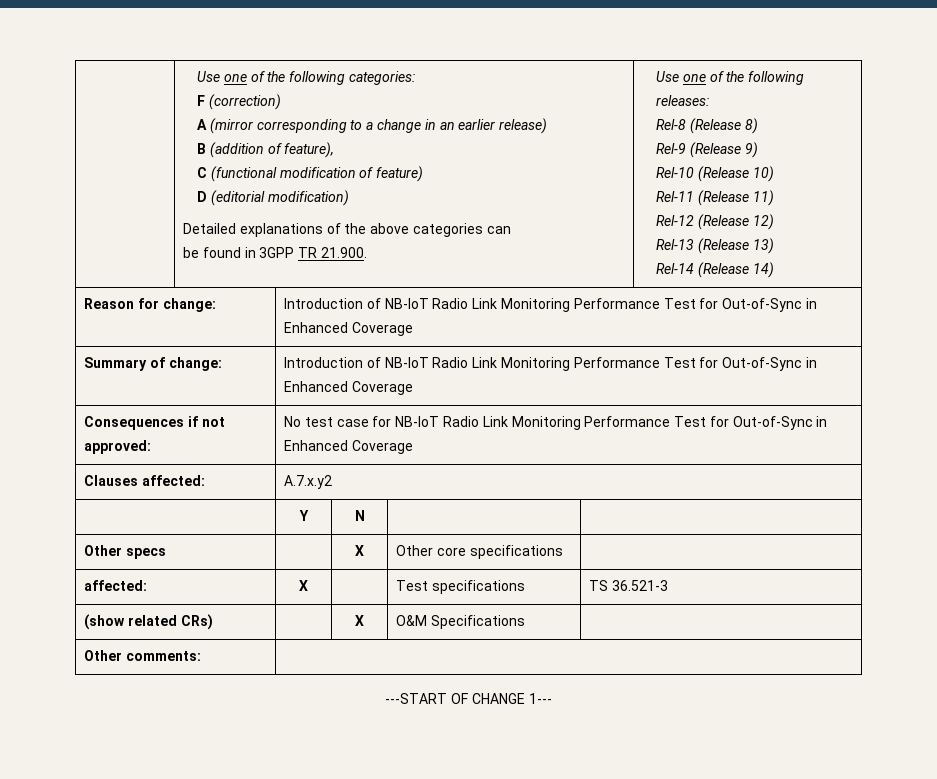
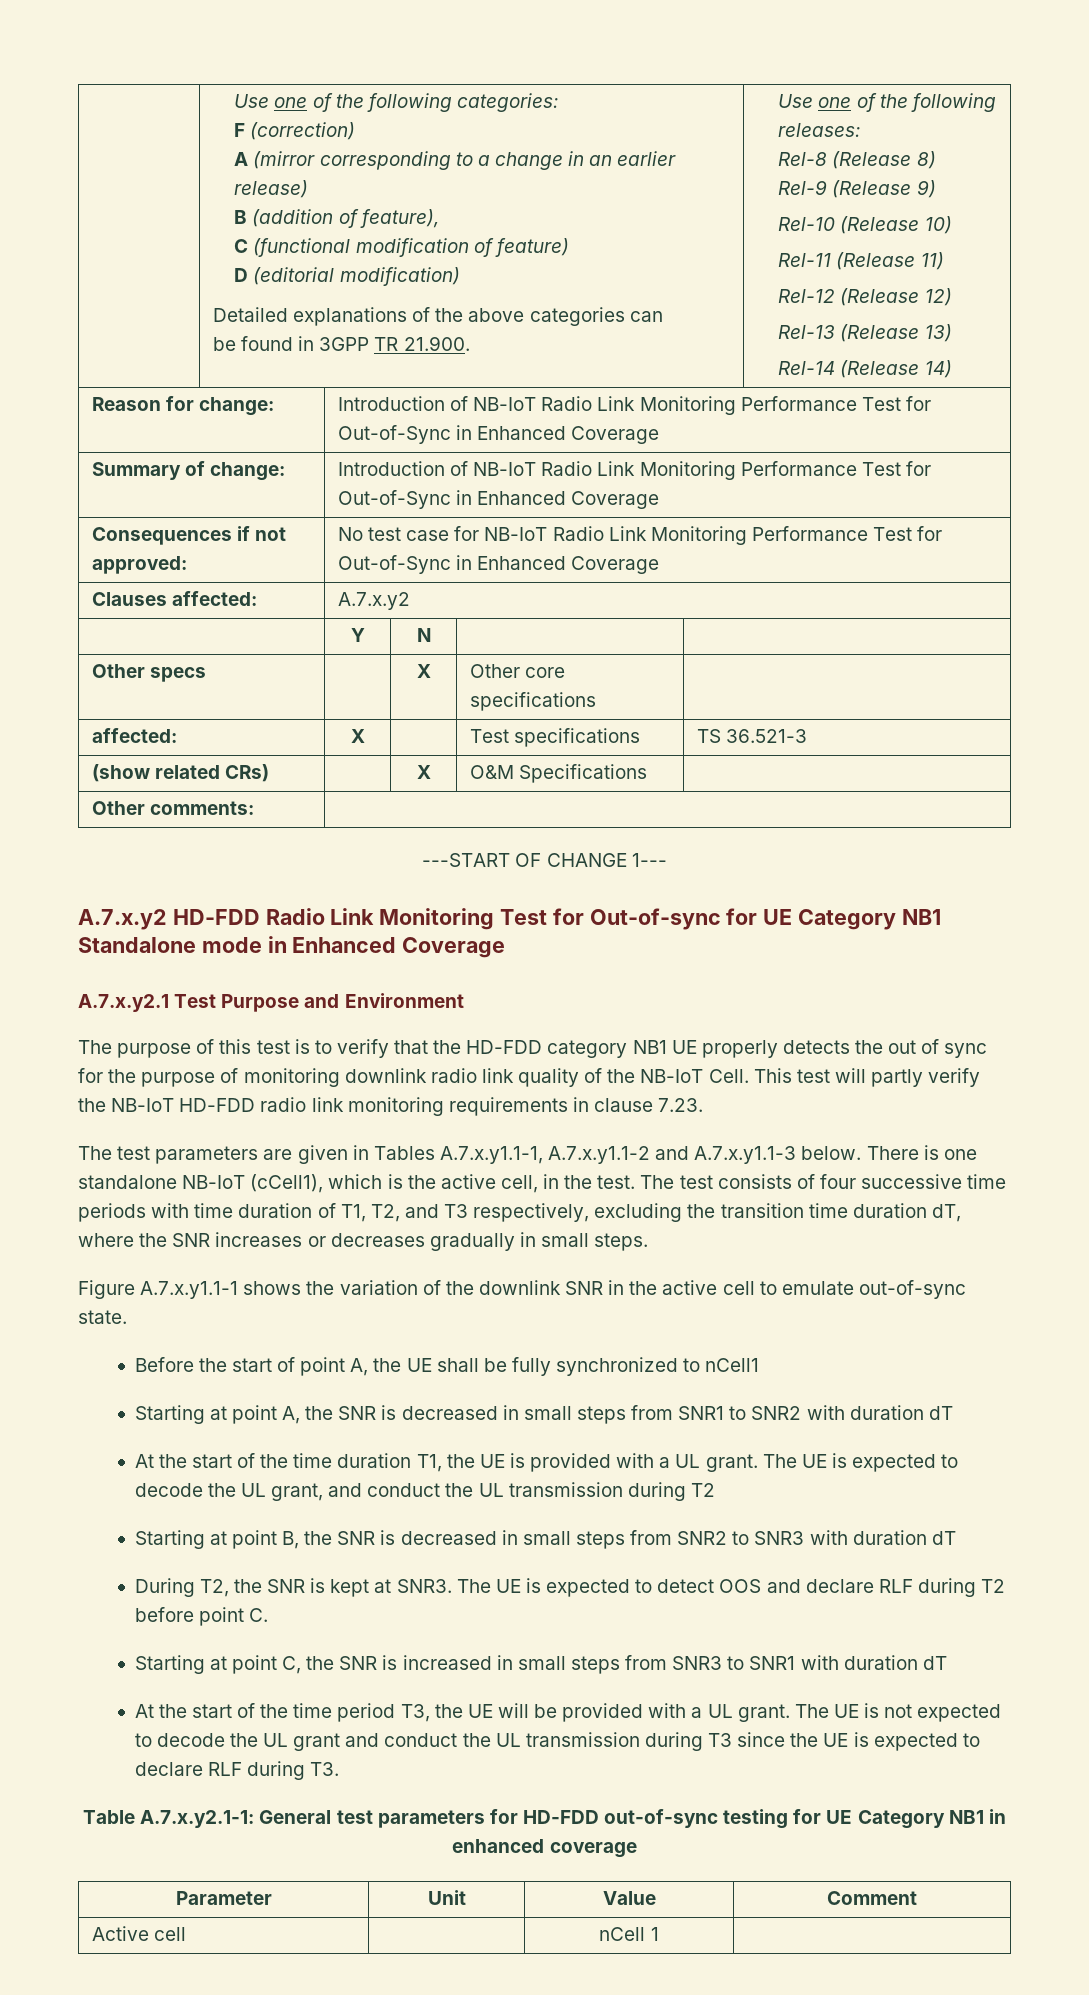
+ A.7.x.y2 HD-FDD Radio Link Monitoring Test for Out-of-sync for UE Category NB1 Standalone mode in Enhanced Coverage
+ A.7.x.y2.1 Test Purpose and Environment
+ The purpose of this test is to verify that the HD-FDD category NB1 UE properly detects the out of sync for the purpose of monitoring downlink radio link quality of the NB-IoT Cell. This test will partly verify the NB-IoT HD-FDD radio link monitoring requirements in clause 7.23.
+ The test parameters are given in Tables A.7.x.y1.1-1, A.7.x.y1.1-2 and A.7.x.y1.1-3 below. There is one standalone NB-IoT (cCell1), which is the active cell, in the test. The test consists of four successive time periods with time duration of T1, T2, and T3 respectively, excluding the transition time duration dT, where the SNR increases or decreases gradually in small steps.
+ Figure A.7.x.y1.1-1 shows the variation of the downlink SNR in the active cell to emulate out-of-sync state.
+ Before the start of point A, the UE shall be fully synchronized to nCell1
+ Starting at point A, the SNR is decreased in small steps from SNR1 to SNR2 with duration dT
+ At the start of the time duration T1, the UE is provided with a UL grant. The UE is expected to decode the UL grant, and conduct the UL transmission during T2
+ Starting at point B, the SNR is decreased in small steps from SNR2 to SNR3 with duration dT
+ During T2, the SNR is kept at SNR3. The UE is expected to detect OOS and declare RLF during T2 before point C.
+ Starting at point C, the SNR is increased in small steps from SNR3 to SNR1 with duration dT
+ At the start of the time period T3, the UE will be provided with a UL grant. The UE is not expected to decode the UL grant and conduct the UL transmission during T3 since the UE is expected to declare RLF during T3.
+ Table A.7.x.y2.1-1: General test parameters for HD-FDD out-of-sync testing for UE Category NB1 in enhanced coverage
+ Parameter | Unit | Value | Comment
+ Active cell | | nCell 1 |

